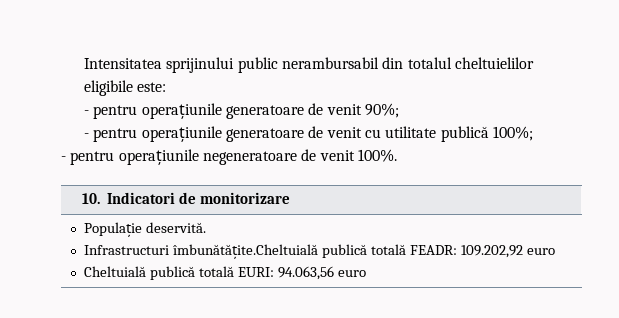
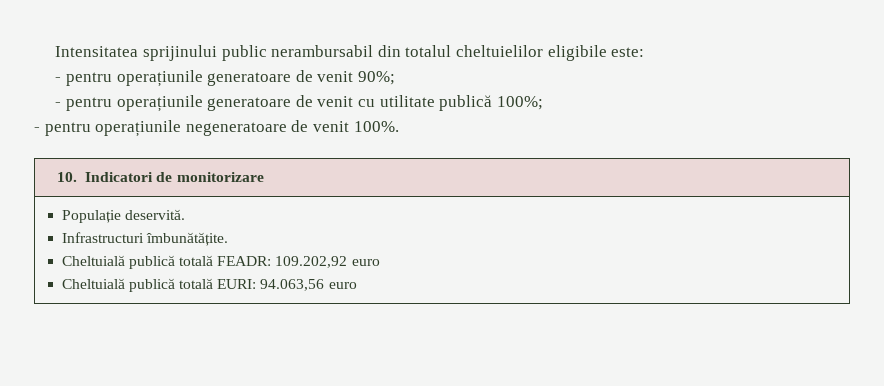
  Populație deservită.
- Infrastructuri îmbunătățite.Cheltuială publică totală FEADR: 109.202,92 euro
+ Infrastructuri îmbunătățite.
+ Cheltuială publică totală FEADR: 109.202,92 euro

